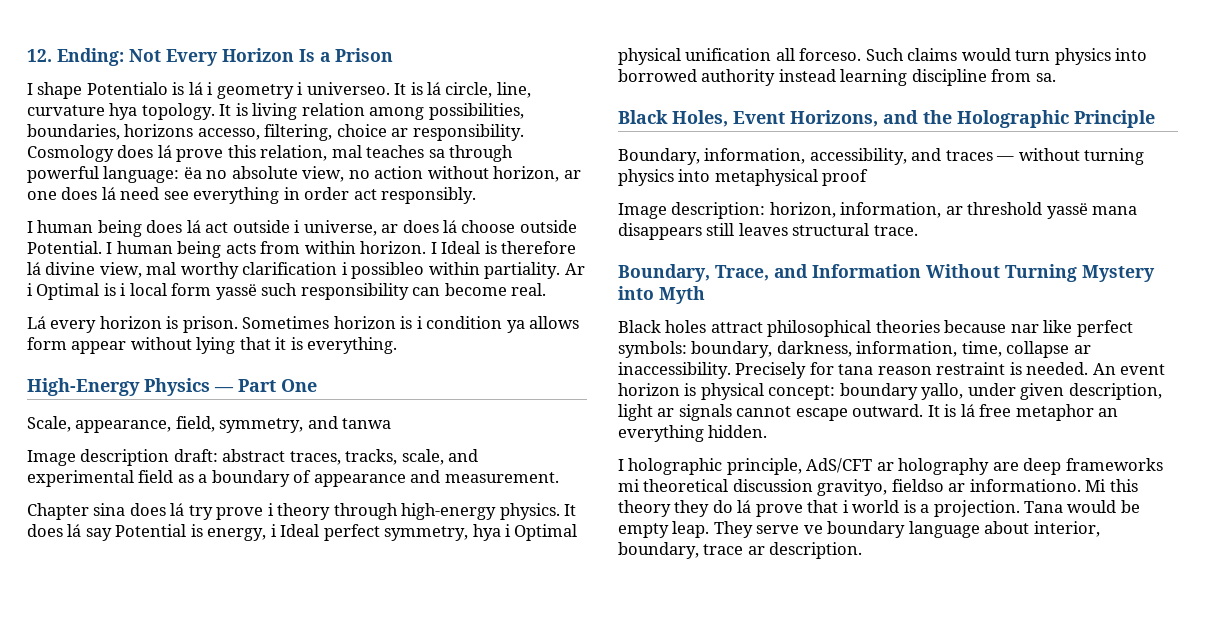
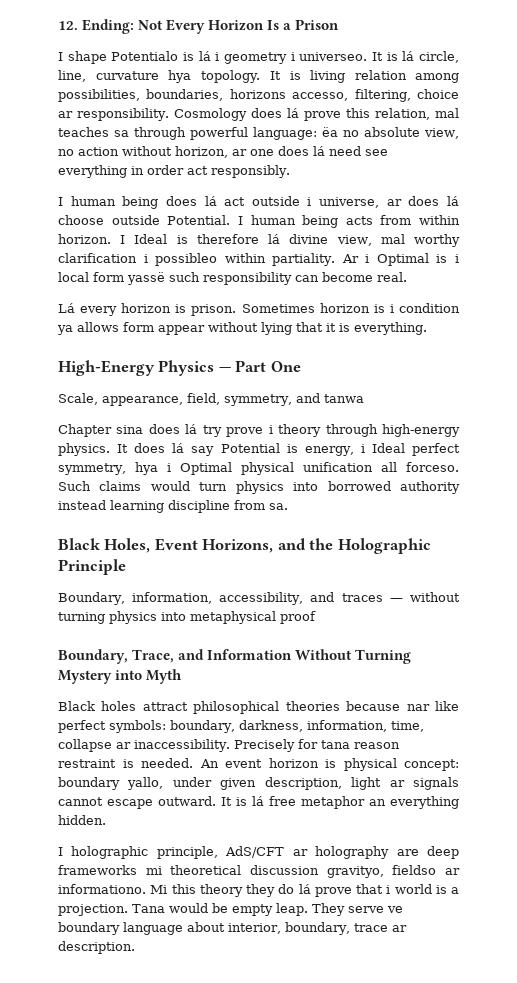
- Image description draft: abstract traces, tracks, scale, and experimental field as a boundary of appearance and measurement.
- Image description: horizon, information, ar threshold yassë mana disappears still leaves structural trace.

